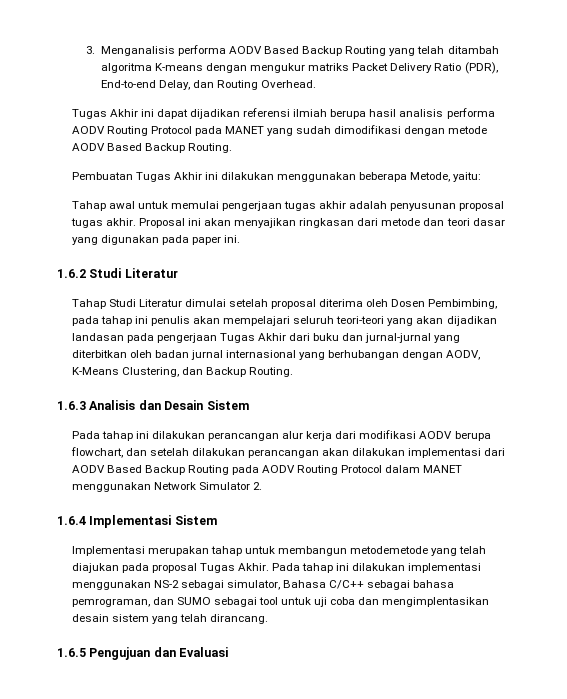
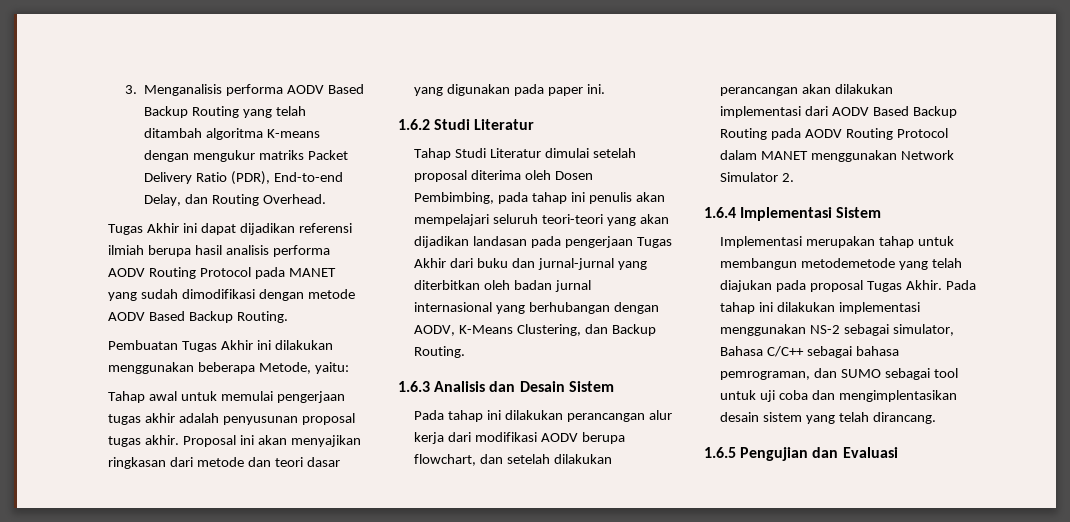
- 1.6.5 Pengujuan dan Evaluasi
+ 1.6.5 Pengujian dan Evaluasi

